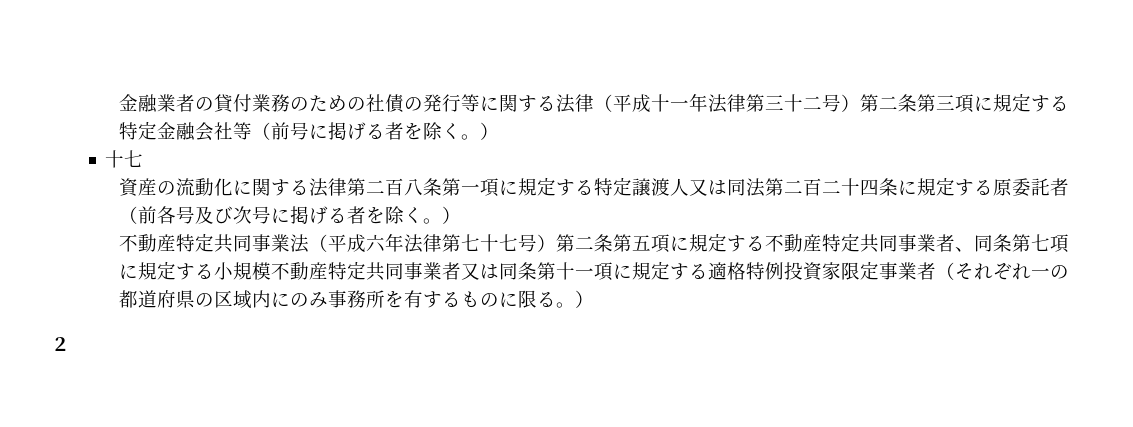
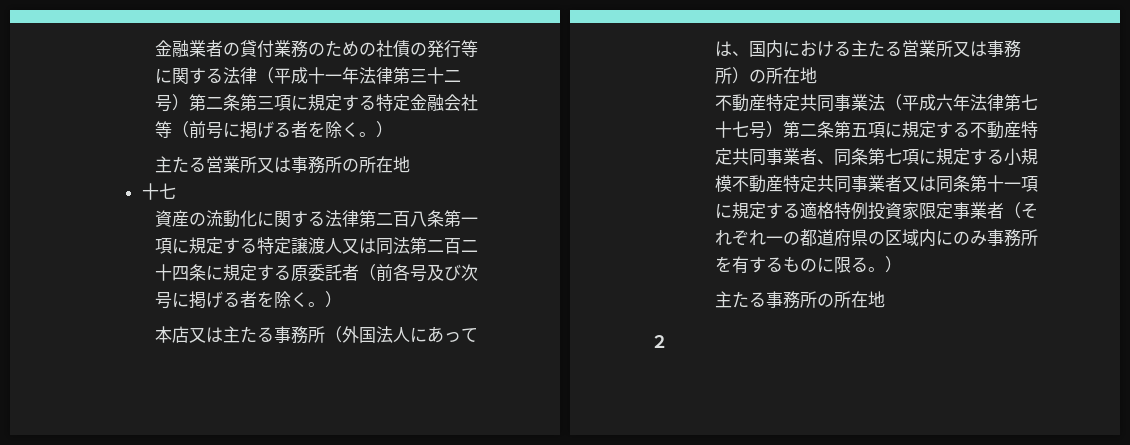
+ 主たる営業所又は事務所の所在地
+ 本店又は主たる事務所（外国法人にあっては、国内における主たる営業所又は事務所）の所在地
+ 主たる事務所の所在地

